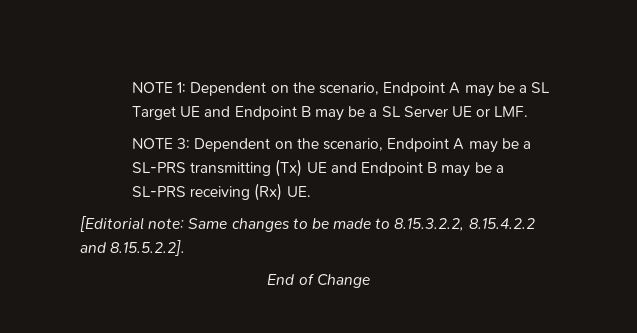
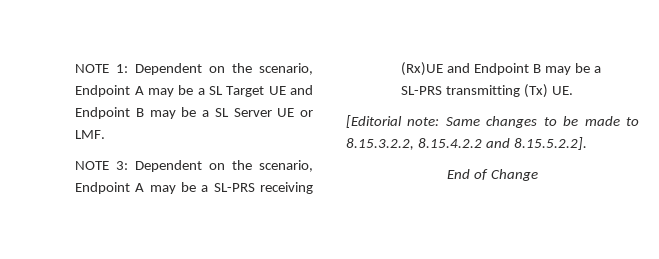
- NOTE 3: Dependent on the scenario, Endpoint A may be a SL-PRS transmitting (Tx) UE and Endpoint B may be a SL-PRS receiving (Rx) UE.
+ NOTE 3: Dependent on the scenario, Endpoint A may be a SL-PRS receiving (Rx)UE and Endpoint B may be a SL-PRS transmitting (Tx) UE.

